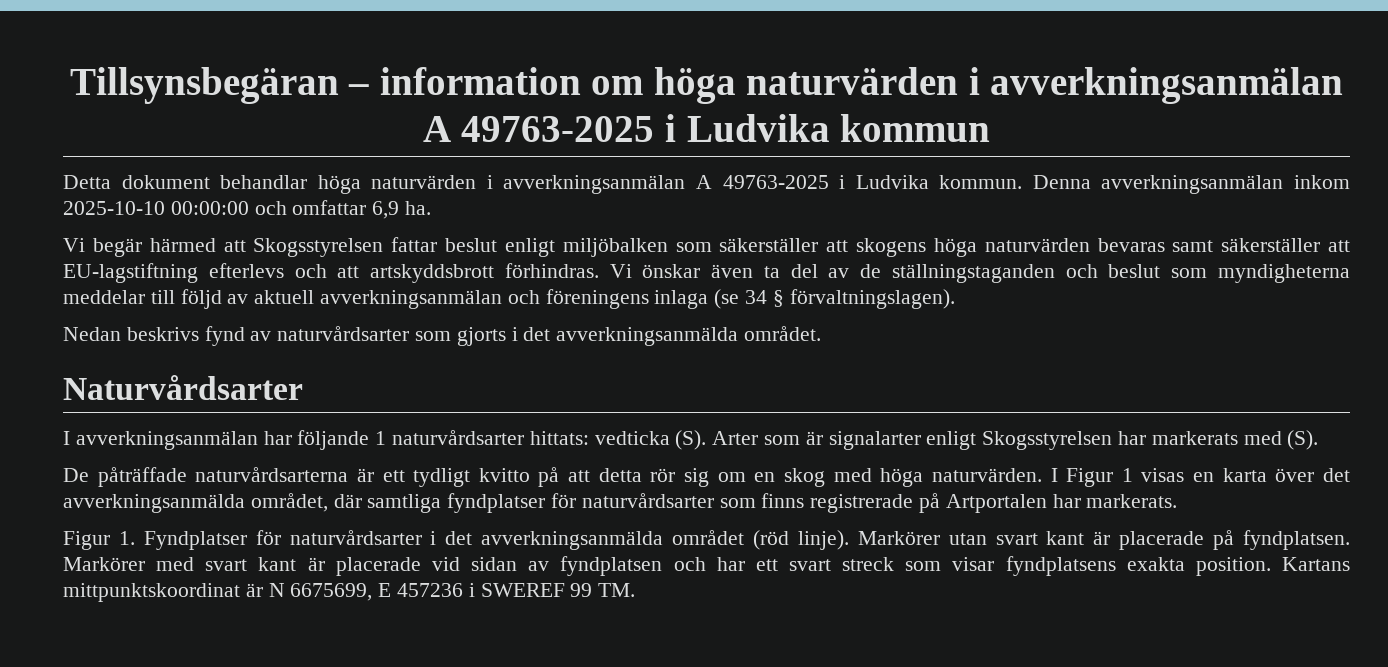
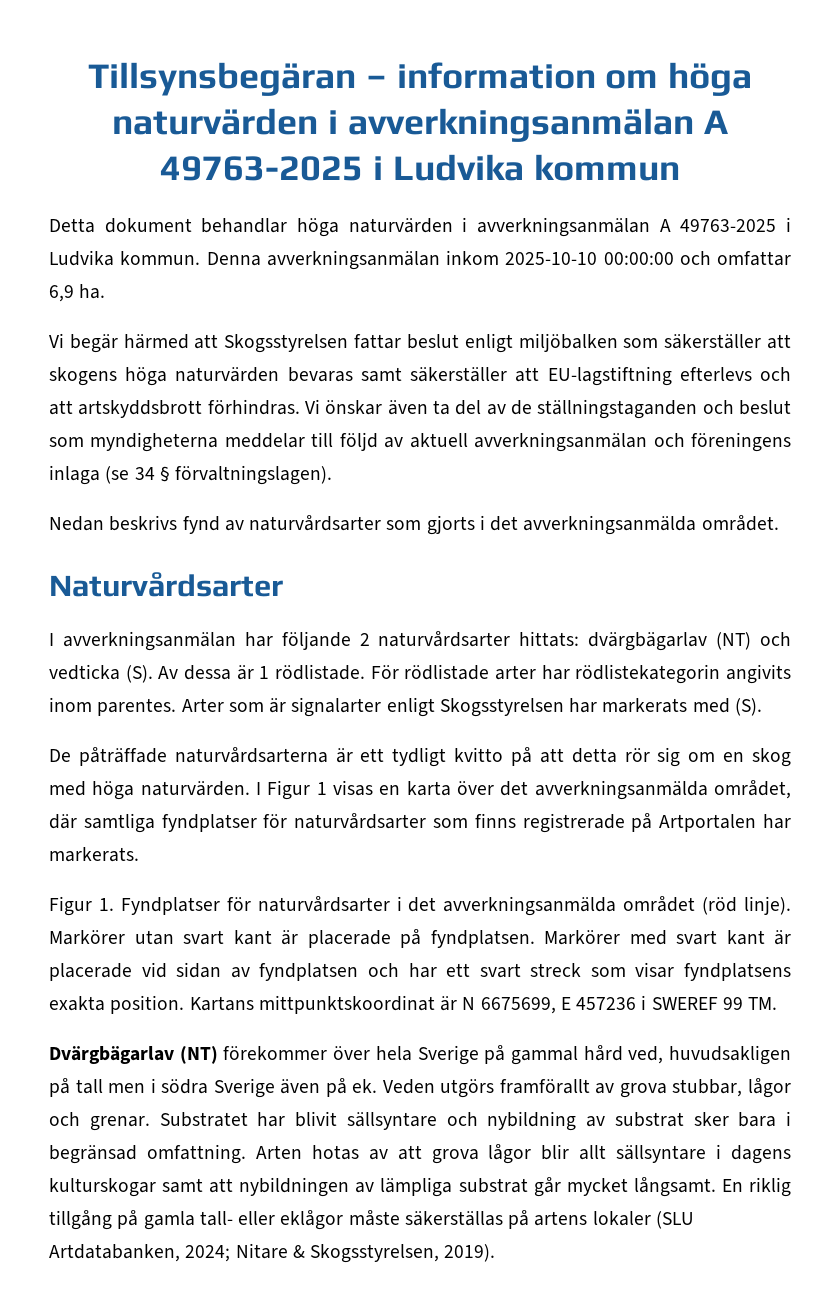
- I avverkningsanmälan har följande 1 naturvårdsarter hittats: vedticka (S). Arter som är signalarter enligt Skogsstyrelsen har markerats med (S).
+ I avverkningsanmälan har följande 2 naturvårdsarter hittats: dvärgbägarlav (NT) och vedticka (S). Av dessa är 1 rödlistade. För rödlistade arter har rödlistekategorin angivits inom parentes. Arter som är signalarter enligt Skogsstyrelsen har markerats med (S).
+ Dvärgbägarlav (NT) förekommer över hela Sverige på gammal hård ved, huvudsakligen på tall men i södra Sverige även på ek. Veden utgörs framförallt av grova stubbar, lågor och grenar. Substratet har blivit sällsyntare och nybildning av substrat sker bara i begränsad omfattning. Arten hotas av att grova lågor blir allt sällsyntare i dagens kulturskogar samt att nybildningen av lämpliga substrat går mycket långsamt. En riklig tillgång på gamla tall- eller eklågor måste säkerställas på artens lokaler (SLU Artdatabanken, 2024; Nitare & Skogsstyrelsen, 2019).

